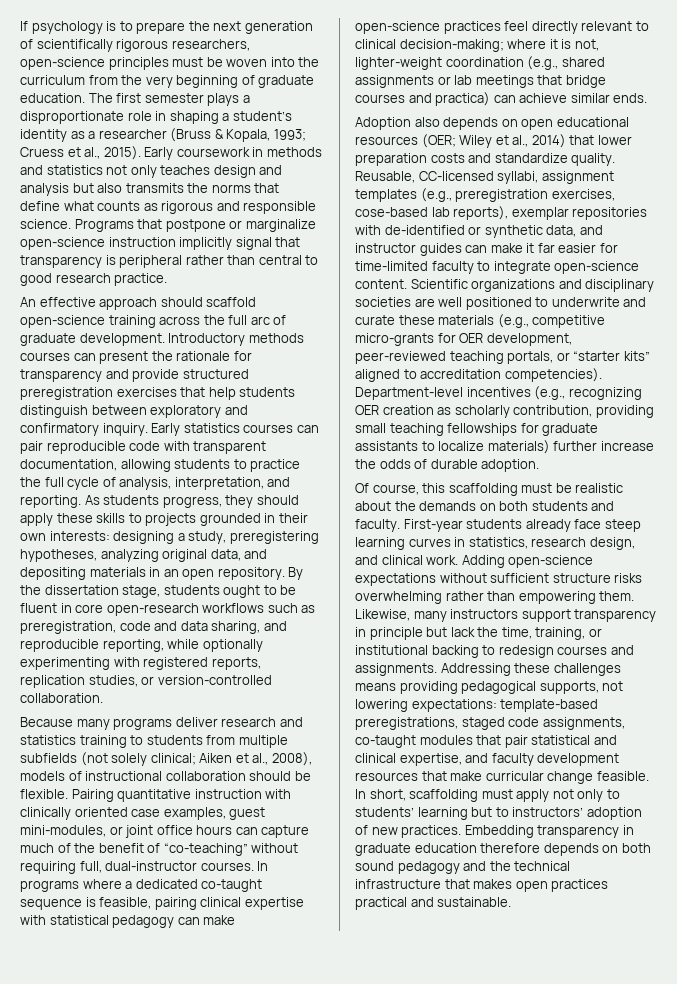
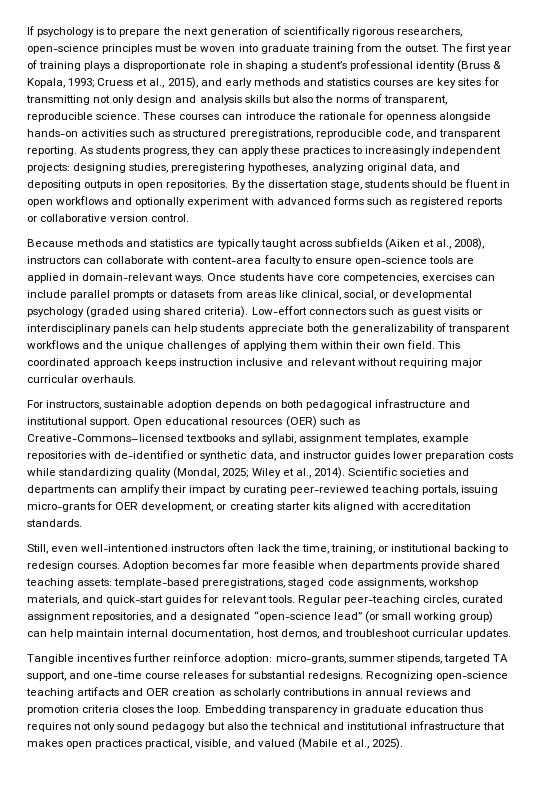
- If psychology is to prepare the next generation of scientifically rigorous researchers, open-science principles must be woven into the curriculum from the very beginning of graduate education. The first semester plays a disproportionate role in shaping a student’s identity as a researcher (Bruss & Kopala, 1993; Cruess et al., 2015). Early coursework in methods and statistics not only teaches design and analysis but also transmits the norms that define what counts as rigorous and responsible science. Programs that postpone or marginalize open-science instruction implicitly signal that transparency is peripheral rather than central to good research practice.
- An effective approach should scaffold open-science training across the full arc of graduate development. Introductory methods courses can present the rationale for transparency and provide structured preregistration exercises that help students distinguish between exploratory and confirmatory inquiry. Early statistics courses can pair reproducible code with transparent documentation, allowing students to practice the full cycle of analysis, interpretation, and reporting.
+ If psychology is to prepare the next generation of scientifically rigorous researchers, open-science principles must be woven into graduate training from the outset. The first year of training plays a disproportionate role in shaping a student’s professional identity (Bruss & Kopala, 1993; Cruess et al., 2015), and early methods and statistics courses are key sites for transmitting not only design and analysis skills but also the norms of transparent, reproducible science. These courses can introduce the rationale for openness alongside hands-on activities such as structured preregistrations, reproducible code, and transparent reporting.
- As students progress, they should apply these skills to projects grounded in their own interests: designing a study, preregistering hypotheses, analyzing original data, and depositing materials in an open repository.
+ As students progress, they can apply these practices to increasingly independent projects: designing studies, preregistering hypotheses, analyzing original data, and depositing outputs in open repositories.
- By the dissertation stage, students ought to be fluent in core open-research workflows such as preregistration, code and data sharing, and reproducible reporting, while optionally experimenting with registered reports, replication studies, or version-controlled collaboration.
- Because many programs deliver research and statistics training to students from multiple subfields (not solely clinical; Aiken et al., 2008), models of instructional collaboration should be flexible. Pairing quantitative instruction with clinically oriented case examples, guest mini-modules, or joint office hours can capture much of the benefit of “co-teaching” without requiring full, dual-instructor courses. In programs where a dedicated co-taught sequence is feasible, pairing clinical expertise with statistical pedagogy can make open-science practices feel directly relevant to clinical decision-making; where it is not, lighter-weight coordination (e.g., shared assignments or lab meetings that bridge courses and practica) can achieve similar ends.
- Adoption also depends on open educational resources (OER; Wiley et al., 2014) that lower preparation costs and standardize quality. Reusable, CC-licensed syllabi, assignment templates (e.g., preregistration exercises, cose-based lab reports), exemplar repositories with de-identified or synthetic data, and instructor guides can make it far easier for time-limited faculty to integrate open-science content. Scientific organizations and disciplinary societies are well positioned to underwrite and curate these materials (e.g., competitive micro-grants for OER development, peer-reviewed teaching portals, or “starter kits” aligned to accreditation competencies). Department-level incentives (e.g., recognizing OER creation as scholarly contribution, providing small teaching fellowships for graduate assistants to localize materials) further increase the odds of durable adoption.
- Of course, this scaffolding must be realistic about the demands on both students and faculty. First-year students already face steep learning curves in statistics, research design, and clinical work. Adding open-science expectations without sufficient structure risks overwhelming rather than empowering them. Likewise, many instructors support transparency in principle but lack the time, training, or institutional backing to redesign courses and assignments. Addressing these challenges means providing pedagogical supports, not lowering expectations: template-based preregistrations, staged code assignments, co-taught modules that pair statistical and clinical expertise, and faculty development resources that make curricular change feasible. In short, scaffolding must apply not only to students’ learning but to instructors’ adoption of new practices.
+ By the dissertation stage, students should be fluent in open workflows and optionally experiment with advanced forms such as registered reports or collaborative version control.
+ Because methods and statistics are typically taught across subfields (Aiken et al., 2008), instructors can collaborate with content-area faculty to ensure open-science tools are applied in domain-relevant ways. Once students have core competencies, exercises can include parallel prompts or datasets from areas like clinical, social, or developmental psychology (graded using shared criteria). Low-effort connectors such as guest visits or interdisciplinary panels can help students appreciate both the generalizability of transparent workflows and the unique challenges of applying them within their own field. This coordinated approach keeps instruction inclusive and relevant without requiring major curricular overhauls.
+ For instructors, sustainable adoption depends on both pedagogical infrastructure and institutional support. Open educational resources (OER) such as Creative-Commons–licensed textbooks and syllabi, assignment templates, example repositories with de-identified or synthetic data, and instructor guides lower preparation costs while standardizing quality (Mondal, 2025; Wiley et al., 2014). Scientific societies and departments can amplify their impact by curating peer-reviewed teaching portals, issuing micro-grants for OER development, or creating starter kits aligned with accreditation standards.
+ Still, even well-intentioned instructors often lack the time, training, or institutional backing to redesign courses. Adoption becomes far more feasible when departments provide shared teaching assets: template-based preregistrations, staged code assignments, workshop materials, and quick-start guides for relevant tools. Regular peer-teaching circles, curated assignment repositories, and a designated “open-science lead” (or small working group) can help maintain internal documentation, host demos, and troubleshoot curricular updates.
+ Tangible incentives further reinforce adoption: micro-grants, summer stipends, targeted TA support, and one-time course releases for substantial redesigns. Recognizing open-science teaching artifacts and OER creation as scholarly contributions in annual reviews and promotion criteria closes the loop.
- Embedding transparency in graduate education therefore depends on both sound pedagogy and the technical infrastructure that makes open practices practical and sustainable.
+ Embedding transparency in graduate education thus requires not only sound pedagogy but also the technical and institutional infrastructure that makes open practices practical, visible, and valued (Mabile et al., 2025).

